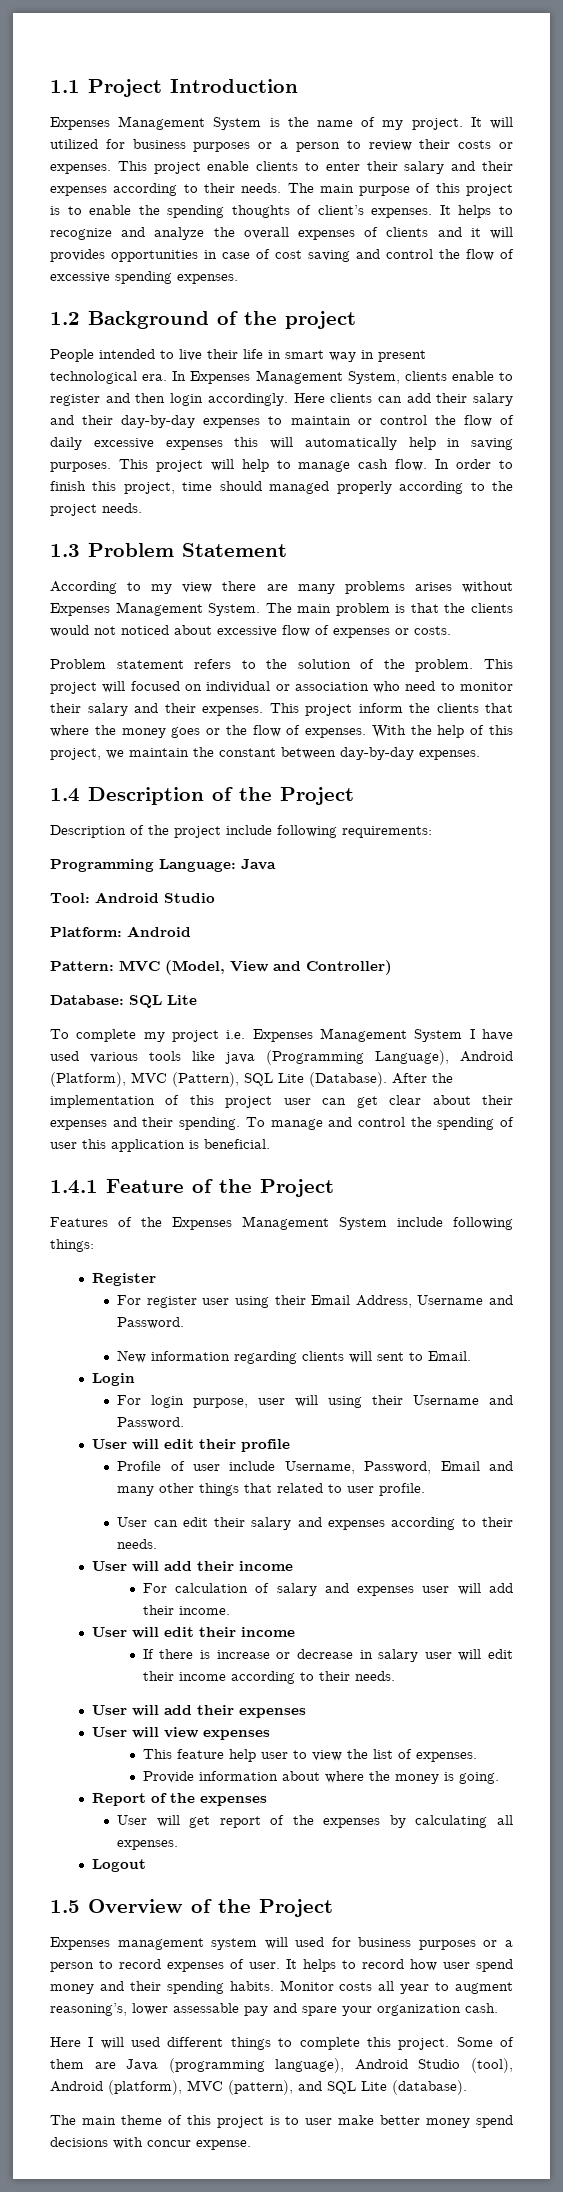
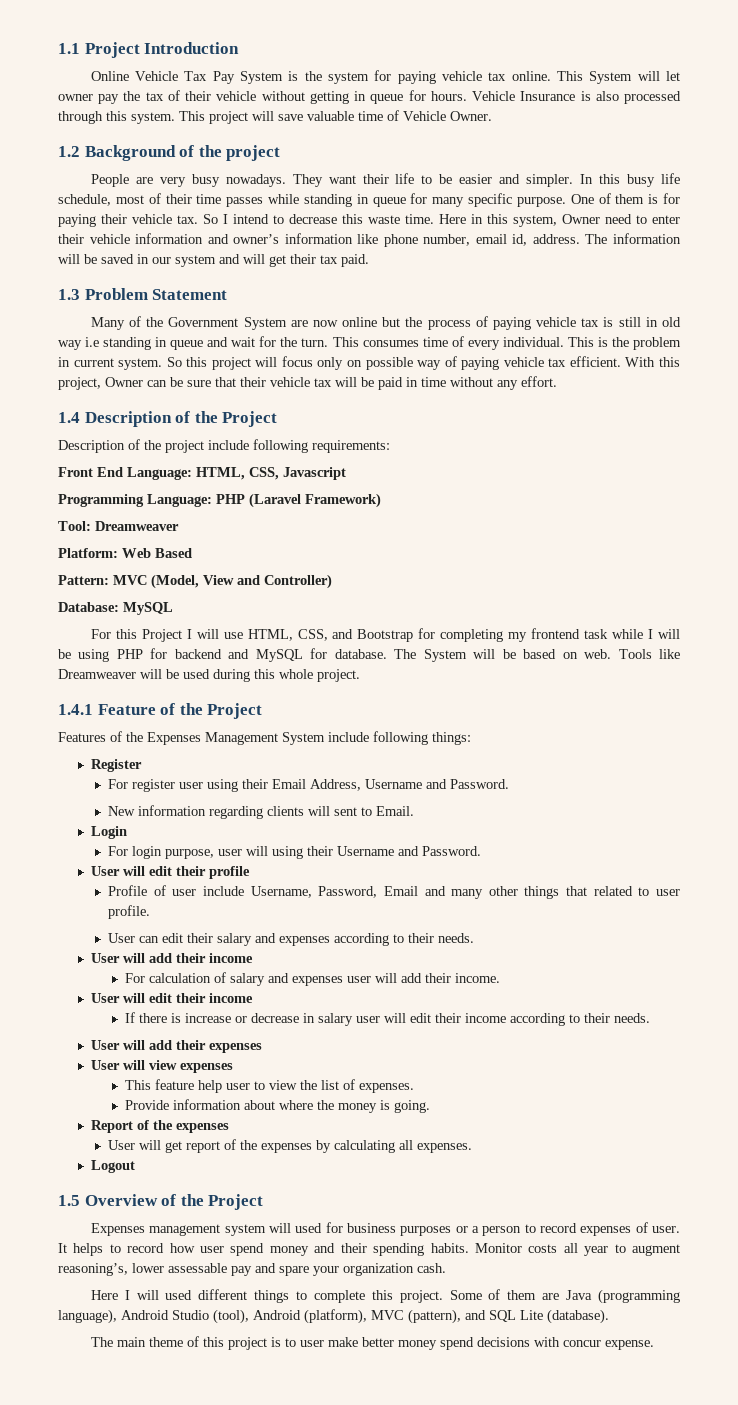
- Expenses Management System is the name of my project. It will utilized for business purposes or a person to review their costs or expenses. This project enable clients to enter their salary and their expenses according to their needs. The main purpose of this project is to enable the spending thoughts of client’s expenses. It helps to recognize and analyze the overall expenses of clients and it will provides opportunities in case of cost saving and control the flow of excessive spending expenses.
+ Online Vehicle Tax Pay System is the system for paying vehicle tax online. This System will let owner pay the tax of their vehicle without getting in queue for hours. Vehicle Insurance is also processed through this system. This project will save valuable time of Vehicle Owner.
- People intended to live their life in smart way in present technological era. In Expenses Management System, clients enable to register and then login accordingly. Here clients can add their salary and their day-by-day expenses to maintain or control the flow of daily excessive expenses this will automatically help in saving purposes. This project will help to manage cash flow. In order to finish this project, time should managed properly according to the project needs.
+ People are very busy nowadays. They want their life to be easier and simpler. In this busy life schedule, most of their time passes while standing in queue for many specific purpose. One of them is for paying their vehicle tax. So I intend to decrease this waste time. Here in this system, Owner need to enter their vehicle information and owner’s information like phone number, email id, address. The information will be saved in our system and will get their tax paid.
  1.3 Problem Statement
- According to my view there are many problems arises without Expenses Management System. The main problem is that the clients would not noticed about excessive flow of expenses or costs.
- Problem statement refers to the solution of the problem. This project will focused on individual or association who need to monitor their salary and their expenses. This project inform the clients that where the money goes or the flow of expenses. With the help of this project, we maintain the constant between day-by-day expenses.
+ Many of the Government System are now online but the process of paying vehicle tax is still in old way i.e standing in queue and wait for the turn. This consumes time of every individual. This is the problem in current system. So this project will focus only on possible way of paying vehicle tax efficient. With this project, Owner can be sure that their vehicle tax will be paid in time without any effort.
+ Front End Language: HTML, CSS, Javascript
- Programming Language: Java
+ Programming Language: PHP (Laravel Framework)
- Tool: Android Studio
+ Tool: Dreamweaver
- Platform: Android
+ Platform: Web Based
- Database: SQL Lite
- To complete my project i.e. Expenses Management System I have used various tools like java (Programming Language), Android (Platform), MVC (Pattern), SQL Lite (Database). After the implementation of this project user can get clear about their expenses and their spending. To manage and control the spending of user this application is beneficial.
+ Database: MySQL
+ For this Project I will use HTML, CSS, and Bootstrap for completing my frontend task while I will be using PHP for backend and MySQL for database. The System will be based on web. Tools like Dreamweaver will be used during this whole project.

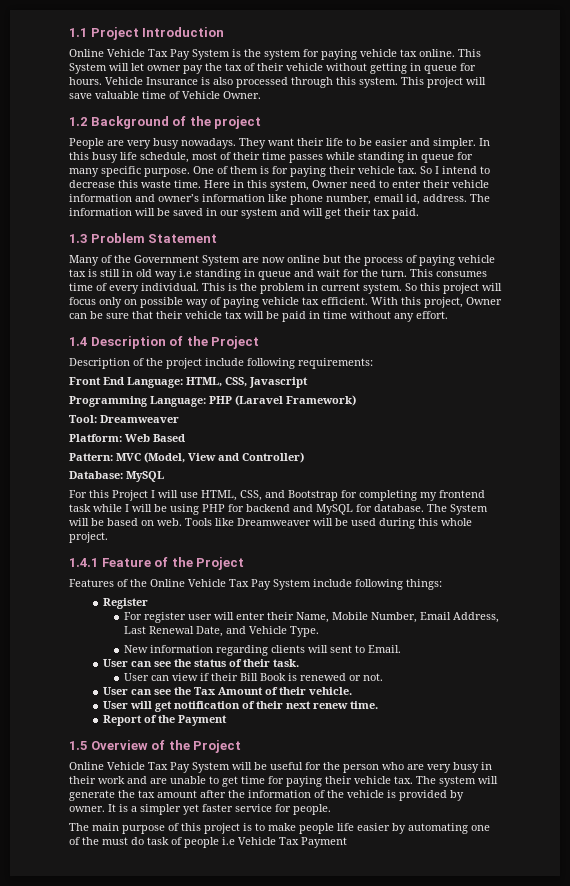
- Features of the Expenses Management System include following things:
+ Features of the Online Vehicle Tax Pay System include following things:
- For register user using their Email Address, Username and Password.
+ For register user will enter their Name, Mobile Number, Email Address, Last Renewal Date, and Vehicle Type.
- Login
- For login purpose, user will using their Username and Password.
- User will edit their profile
- Profile of user include Username, Password, Email and many other things that related to user profile.
- User can edit their salary and expenses according to their needs.
- User will add their income
- For calculation of salary and expenses user will add their income.
- User will edit their income
- If there is increase or decrease in salary user will edit their income according to their needs.
- User will add their expenses
- User will view expenses
- This feature help user to view the list of expenses.
- Provide information about where the money is going.
- Report of the expenses
- User will get report of the expenses by calculating all expenses.
- Logout
+ User can see the status of their task.
+ User can view if their Bill Book is renewed or not.
+ User can see the Tax Amount of their vehicle.
+ User will get notification of their next renew time.
+ Report of the Payment
- Expenses management system will used for business purposes or a person to record expenses of user. It helps to record how user spend money and their spending habits. Monitor costs all year to augment reasoning’s, lower assessable pay and spare your organization cash.
- Here I will used different things to complete this project. Some of them are Java (programming language), Android Studio (tool), Android (platform), MVC (pattern), and SQL Lite (database).
+ Online Vehicle Tax Pay System will be useful for the person who are very busy in their work and are unable to get time for paying their vehicle tax. The system will generate the tax amount after the information of the vehicle is provided by owner. It is a simpler yet faster service for people.
- The main theme of this project is to user make better money spend decisions with concur expense.
+ The main purpose of this project is to make people life easier by automating one of the must do task of people i.e Vehicle Tax Payment

